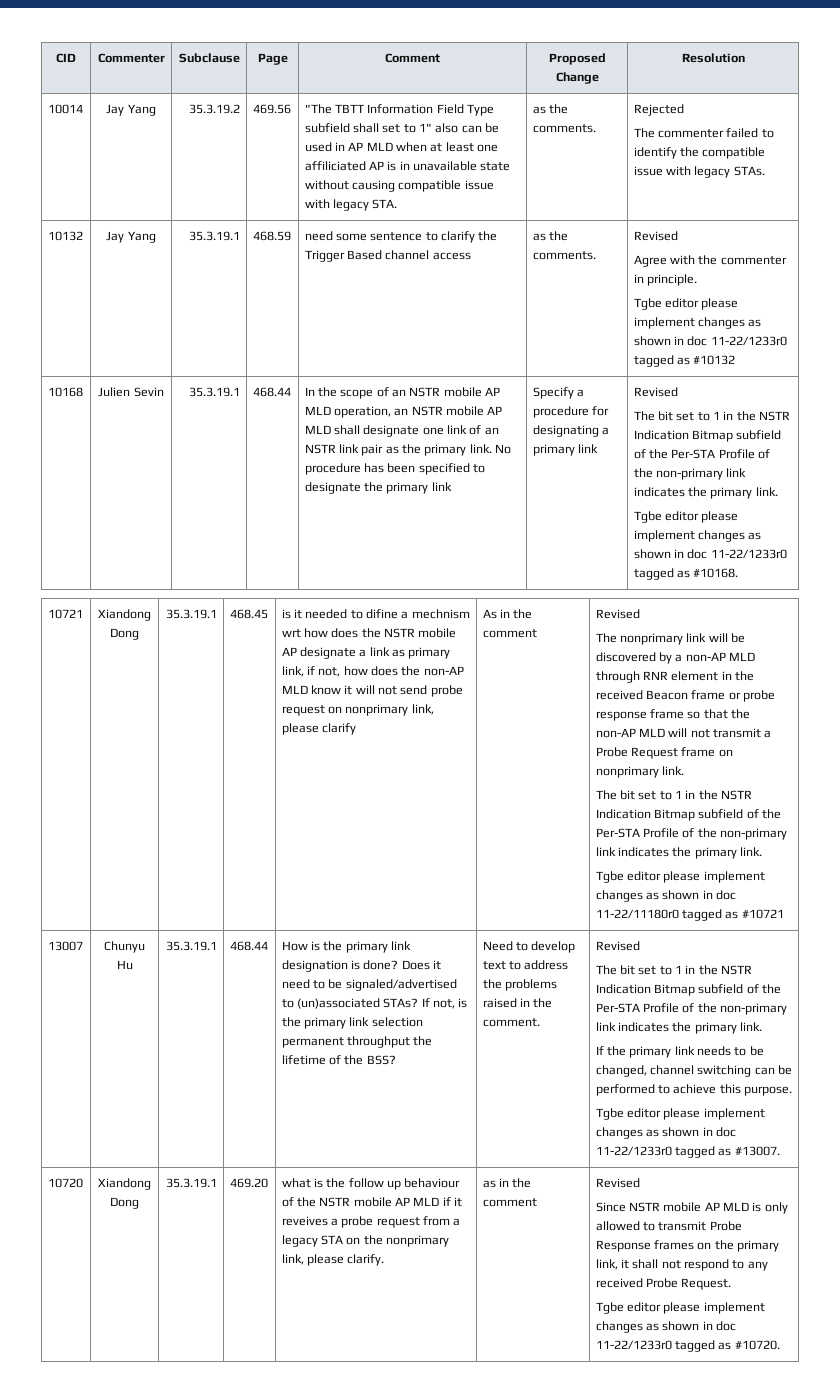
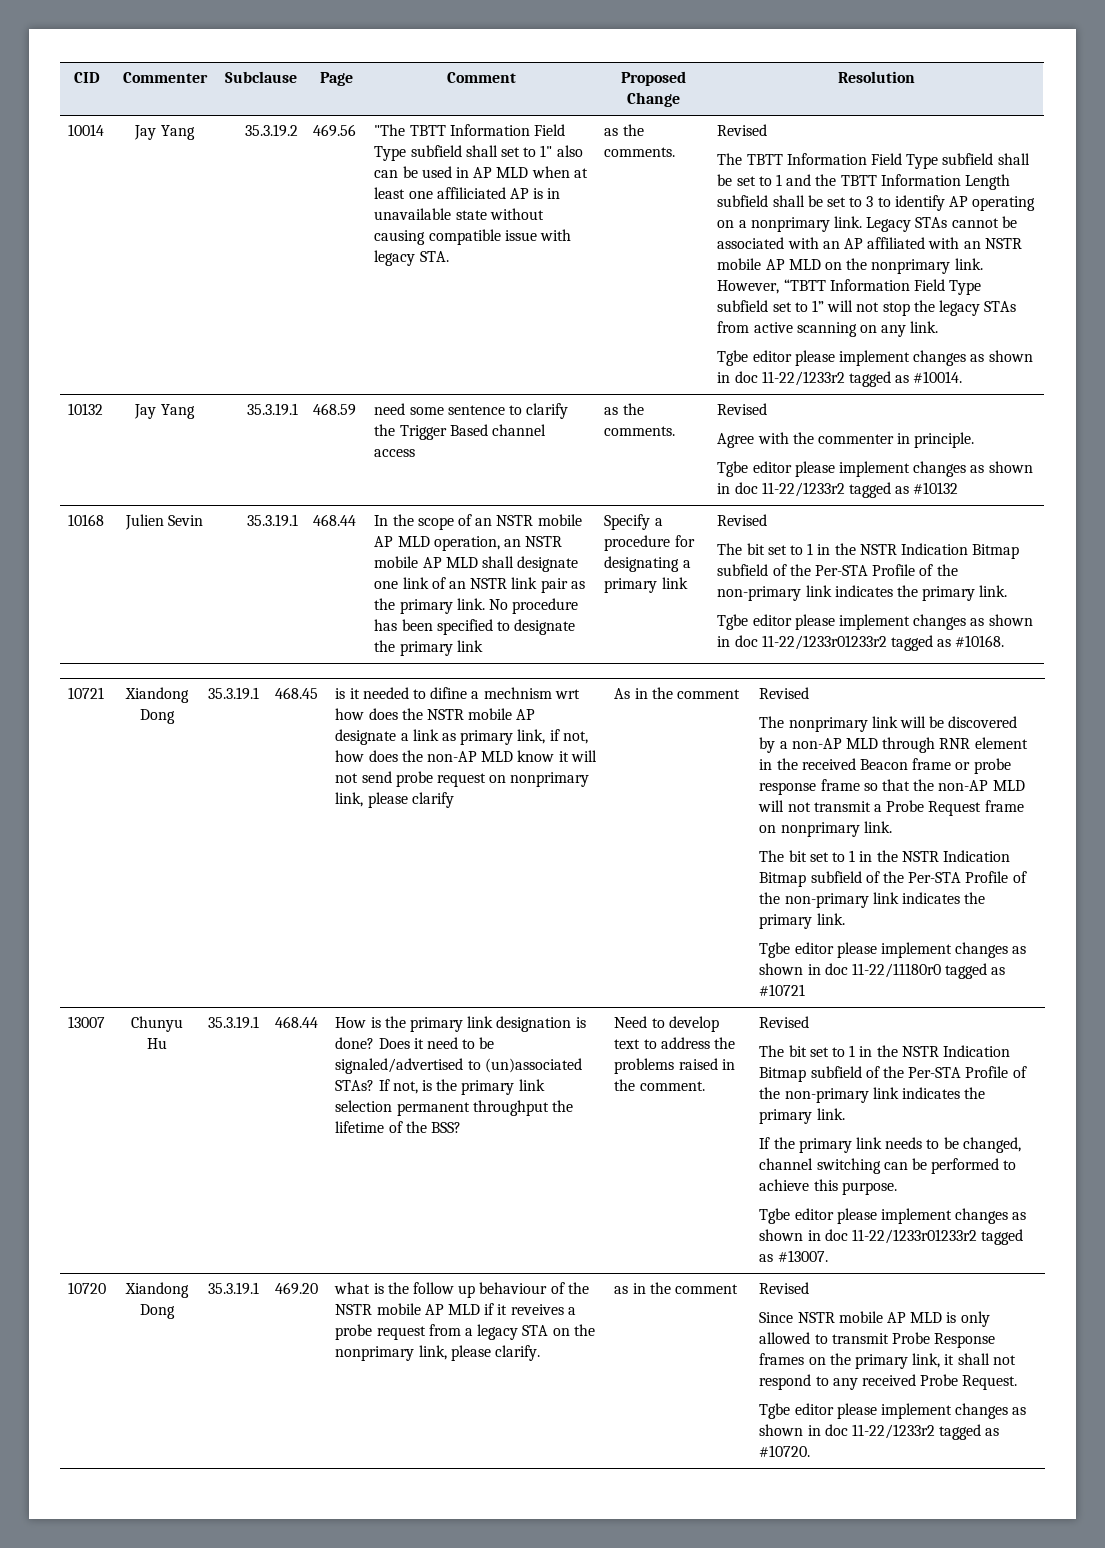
- "The TBTT Information Field Type subfield shall set to 1" also can be used in AP MLD when at least one affiliciated AP is in unavailable state without causing compatible issue with legacy STA. | as the comments. | Rejected
- The commenter failed to identify the compatible issue with legacy STAs.
+ "The TBTT Information Field Type subfield shall set to 1" also can be used in AP MLD when at least one affiliciated AP is in unavailable state without causing compatible issue with legacy STA. | as the comments. | Revised
+ The TBTT Information Field Type subfield shall be set to 1 and the TBTT Information Length subfield shall be set to 3 to identify AP operating on a nonprimary link. Legacy STAs cannot be associated with an AP affiliated with an NSTR mobile AP MLD on the nonprimary link. However, “TBTT Information Field Type subfield set to 1” will not stop the legacy STAs from active scanning on any link.
+ Tgbe editor please implement changes as shown in doc 11-22/1233r2 tagged as #10014.
  10132 | Jay Yang | 35.3.19.1 | 468.59 | need some sentence to clarify the Trigger Based channel access | as the comments. | Revised
  Agree with the commenter in principle.
- Tgbe editor please implement changes as shown in doc 11-22/1233r0 tagged as #10132
+ Tgbe editor please implement changes as shown in doc 11-22/1233r2 tagged as #10132
- Tgbe editor please implement changes as shown in doc 11-22/1233r0 tagged as #10168.
+ Tgbe editor please implement changes as shown in doc 11-22/1233r01233r2 tagged as #10168.
- Tgbe editor please implement changes as shown in doc 11-22/1233r0 tagged as #13007.
+ Tgbe editor please implement changes as shown in doc 11-22/1233r01233r2 tagged as #13007.
- Tgbe editor please implement changes as shown in doc 11-22/1233r0 tagged as #10720.
+ Tgbe editor please implement changes as shown in doc 11-22/1233r2 tagged as #10720.

